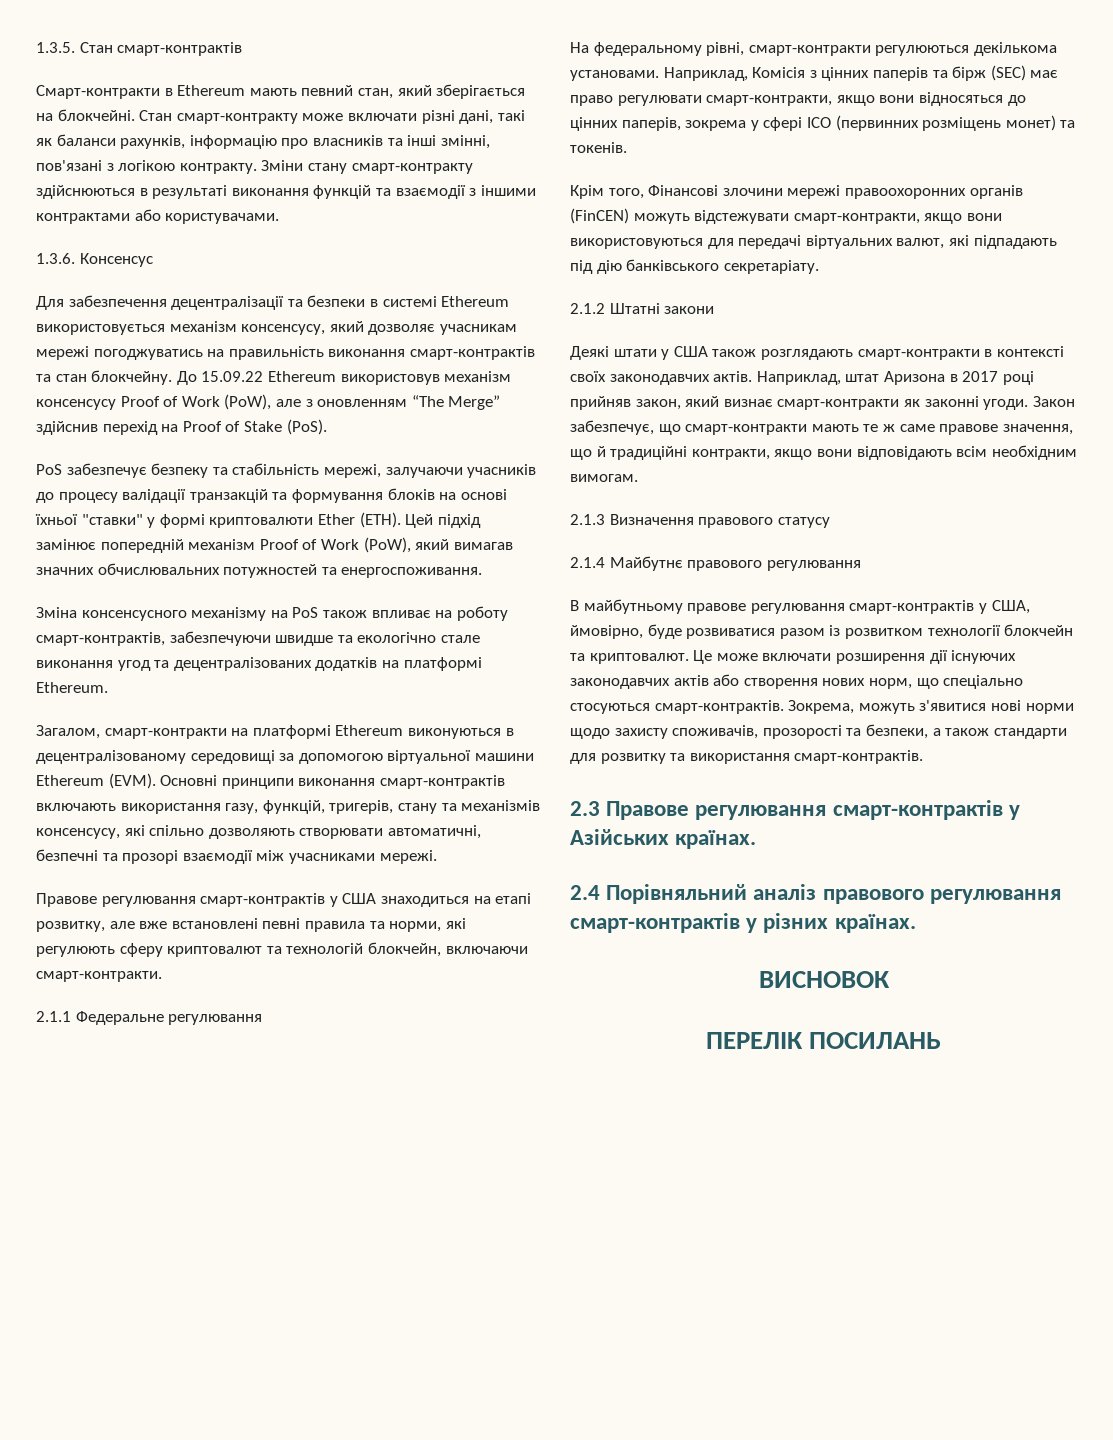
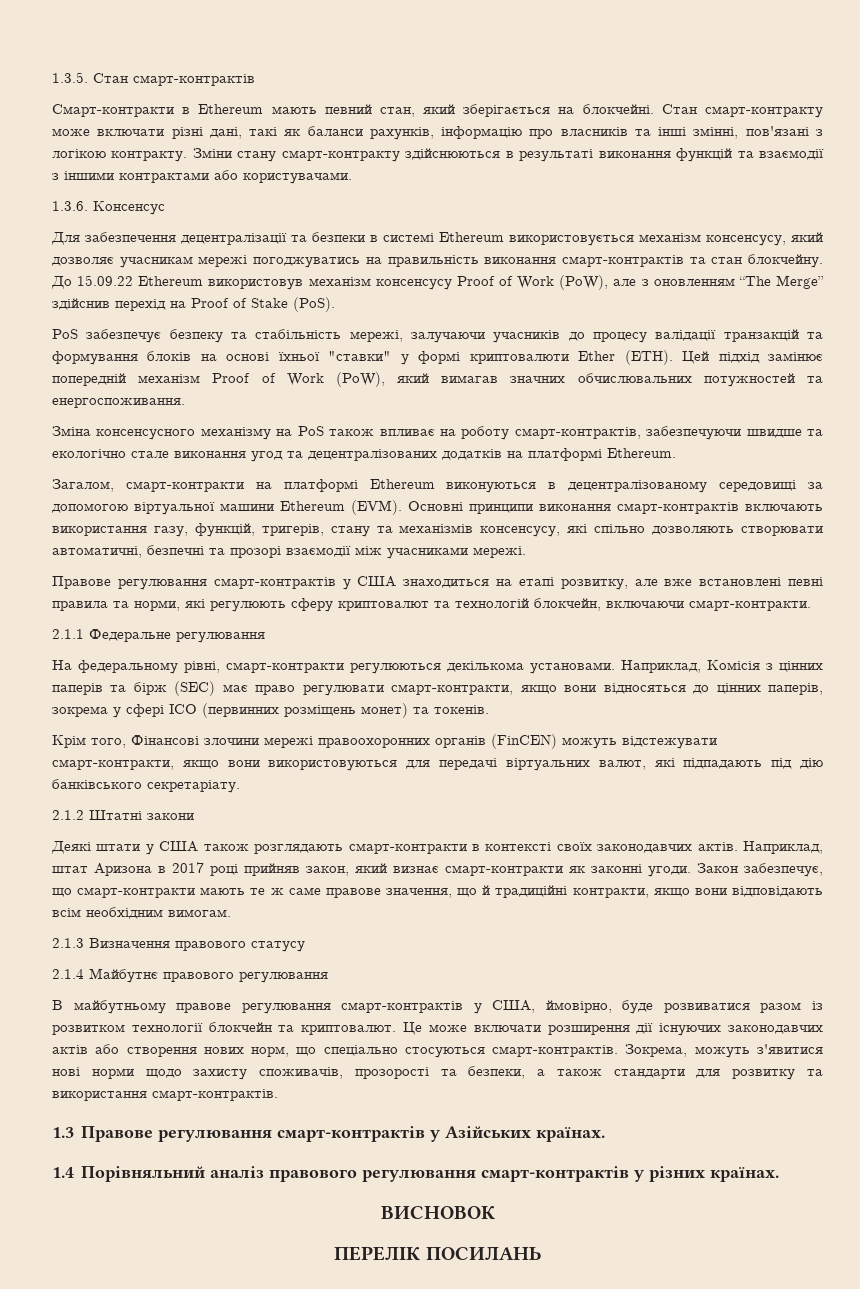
- 2.3 Правове регулювання смарт-контрактів у Азійських країнах.
+ 1.3 Правове регулювання смарт-контрактів у Азійських країнах.
- 2.4 Порівняльний аналіз правового регулювання смарт-контрактів у різних країнах.
+ 1.4 Порівняльний аналіз правового регулювання смарт-контрактів у різних країнах.

